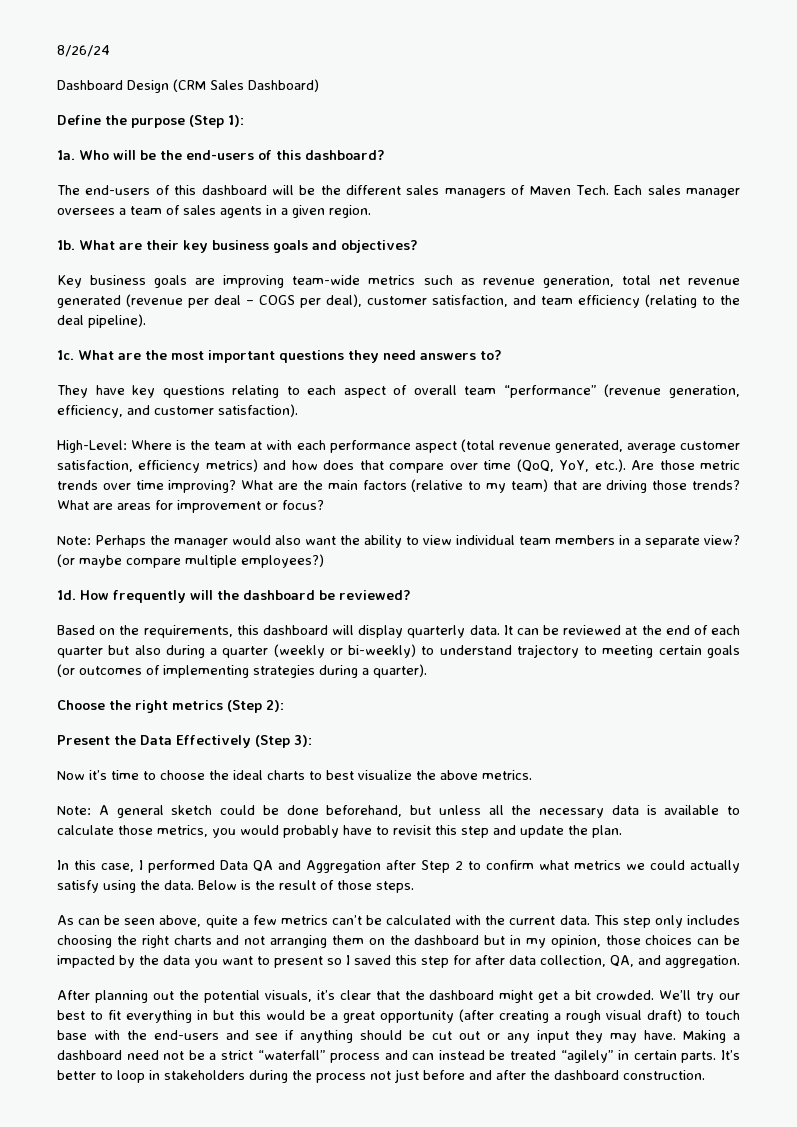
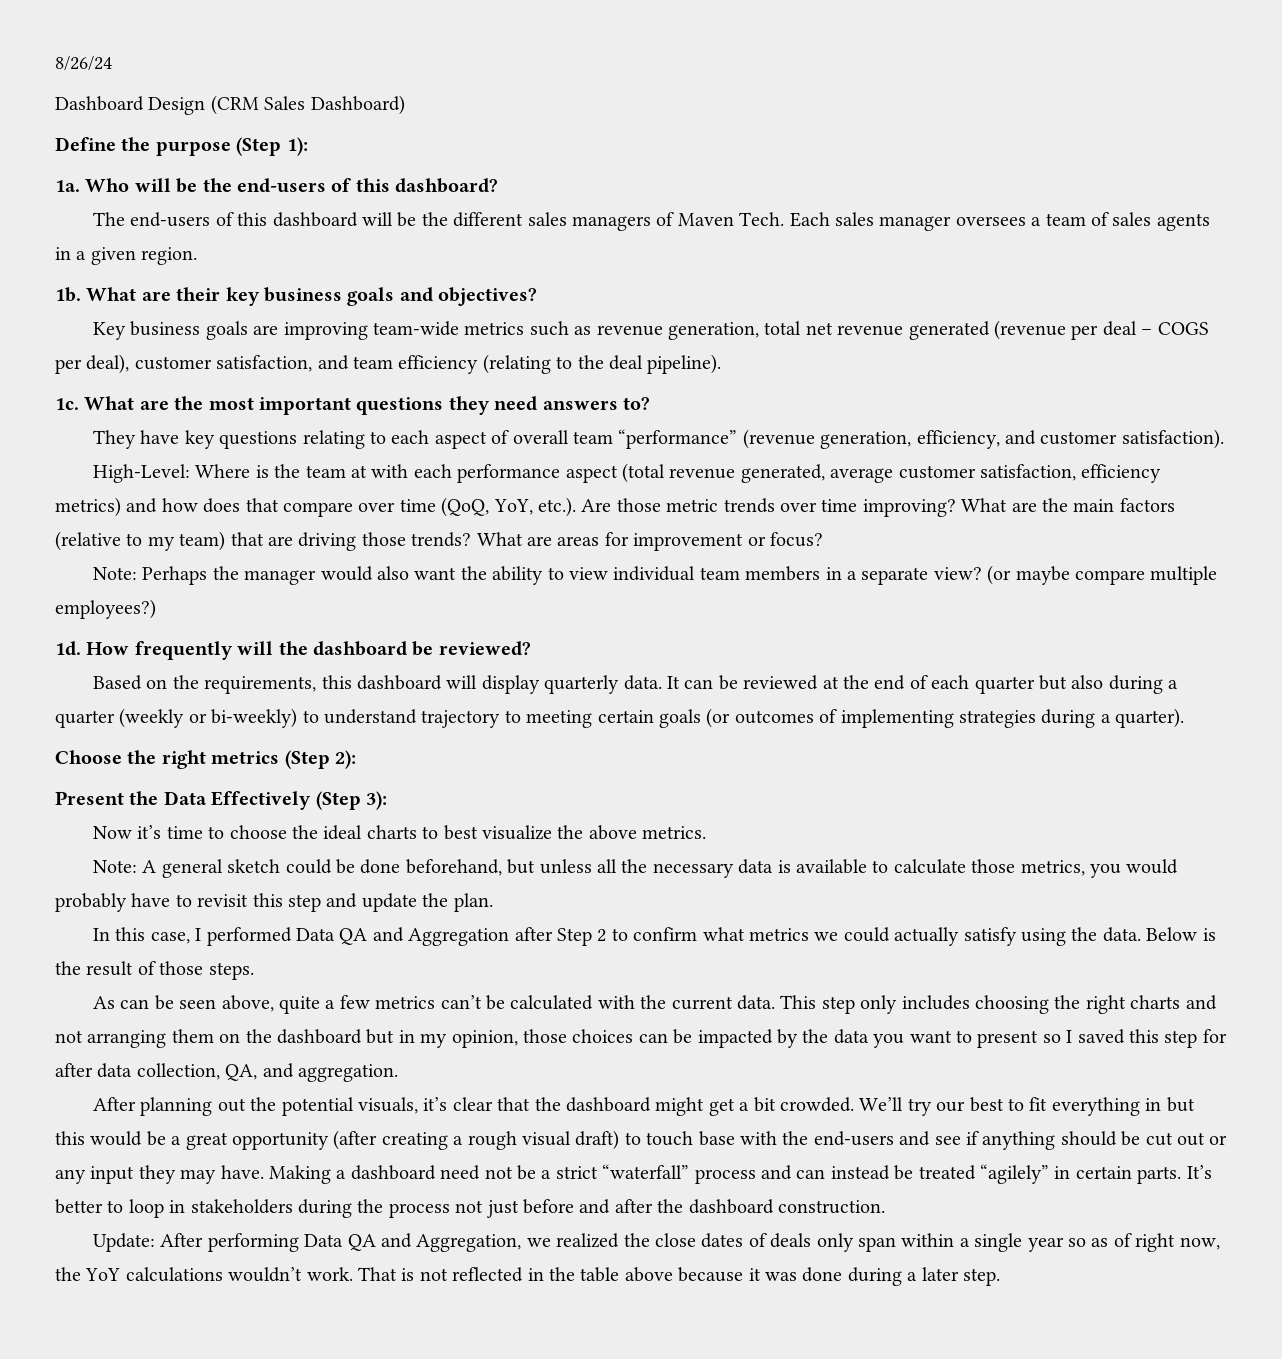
+ Update: After performing Data QA and Aggregation, we realized the close dates of deals only span within a single year so as of right now, the YoY calculations wouldn’t work. That is not reflected in the table above because it was done during a later step.

